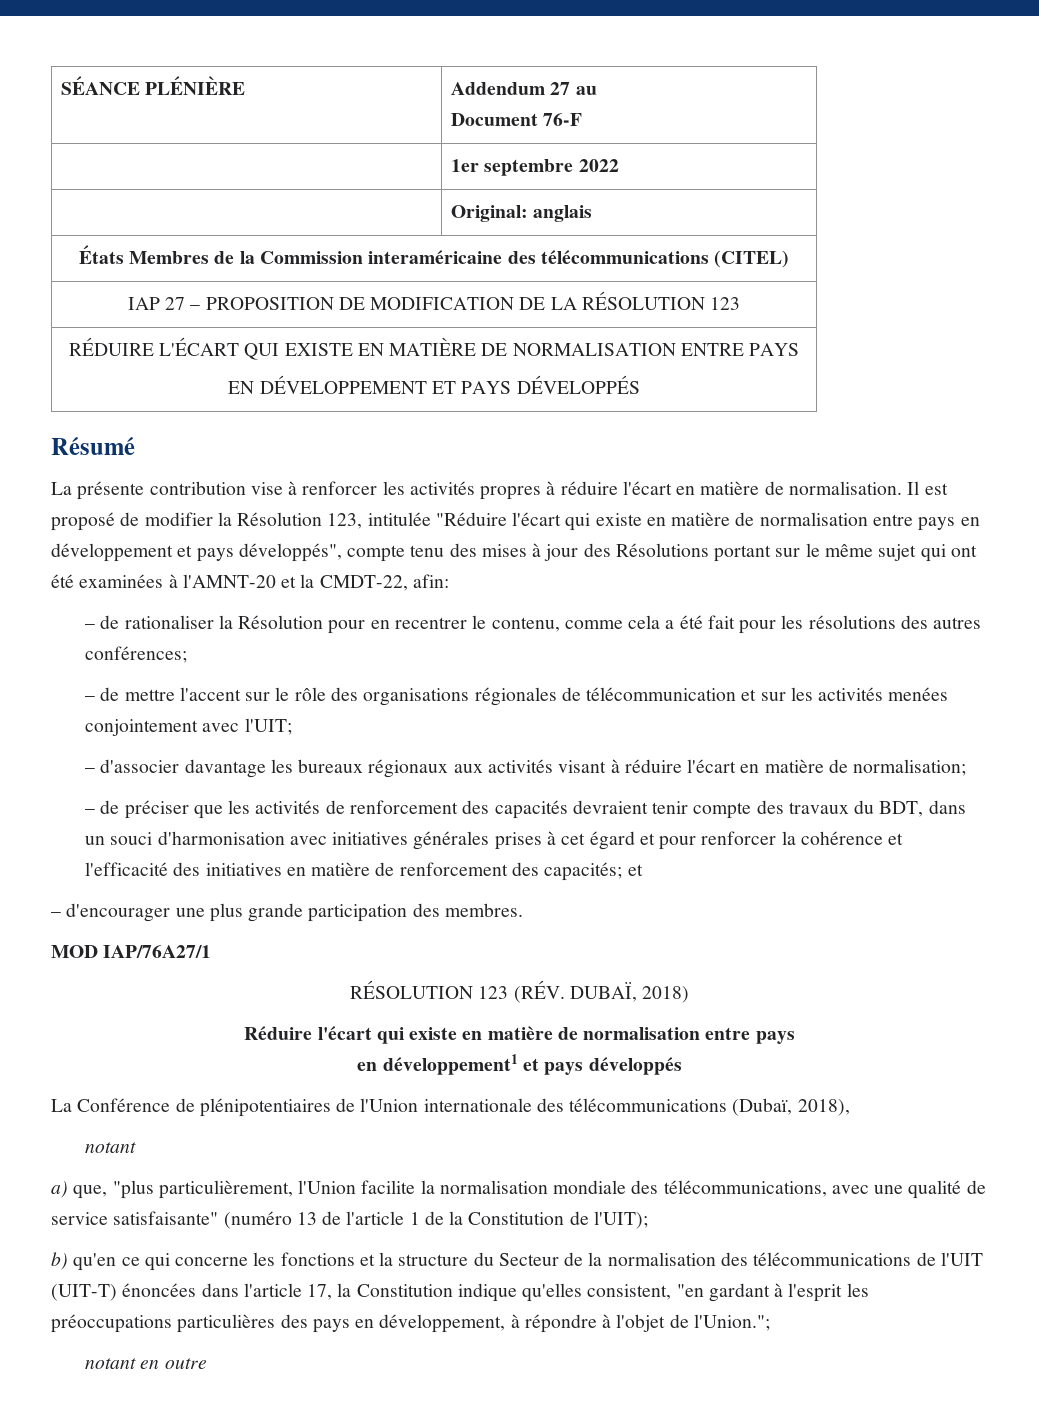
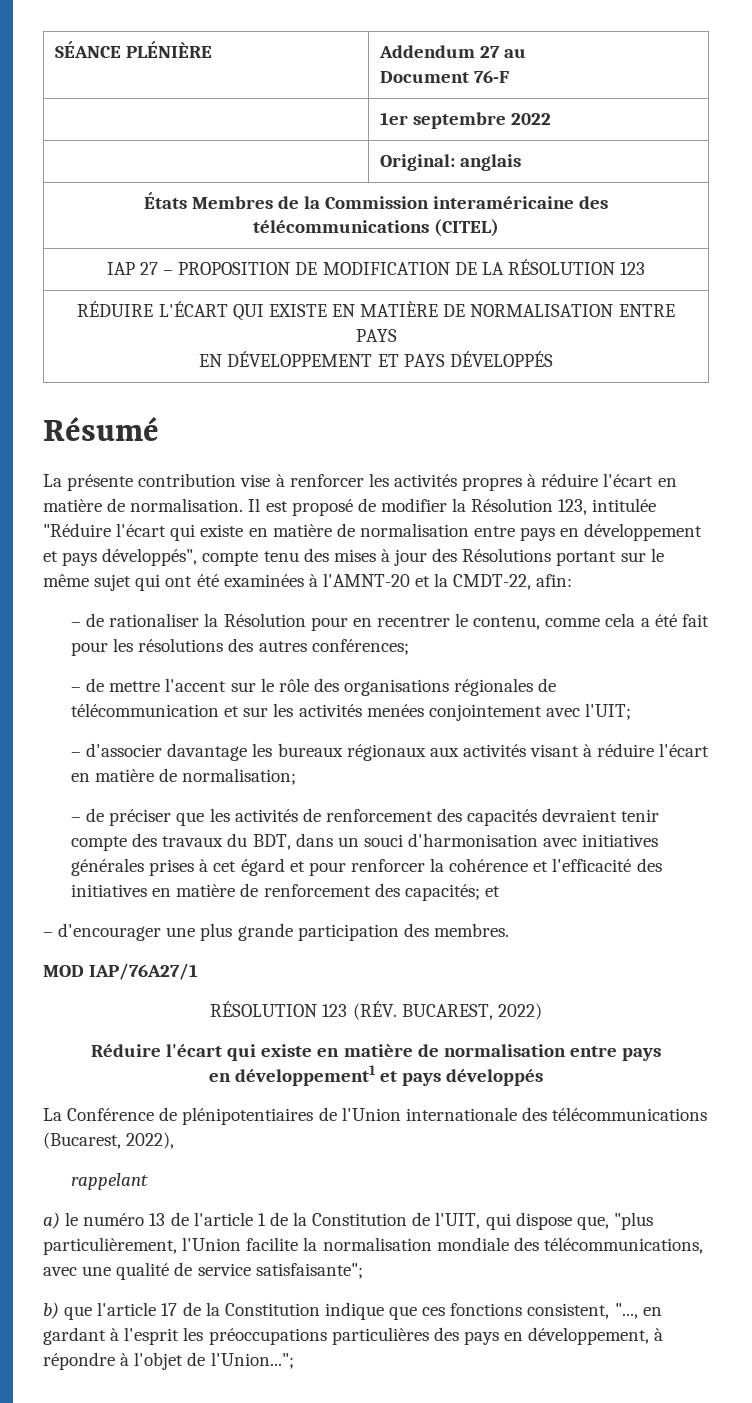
- RÉSOLUTION 123 (RÉV. DUBAÏ, 2018)
+ RÉSOLUTION 123 (RÉV. BUCAREST, 2022)
- La Conférence de plénipotentiaires de l'Union internationale des télécommunications (Dubaï, 2018),
- notant
- a) que, "plus particulièrement, l'Union facilite la normalisation mondiale des télécommunications, avec une qualité de service satisfaisante" (numéro 13 de l'article 1 de la Constitution de l'UIT);
- b) qu'en ce qui concerne les fonctions et la structure du Secteur de la normalisation des télécommunications de l'UIT (UIT-T) énoncées dans l'article 17, la Constitution indique qu'elles consistent, "en gardant à l'esprit les préoccupations particulières des pays en développement, à répondre à l'objet de l'Union.";
- notant en outre
+ La Conférence de plénipotentiaires de l'Union internationale des télécommunications (Bucarest, 2022),
+ rappelant
+ a) le numéro 13 de l'article 1 de la Constitution de l'UIT, qui dispose que, "plus particulièrement, l'Union facilite la normalisation mondiale des télécommunications, avec une qualité de service satisfaisante";
+ b) que l'article 17 de la Constitution indique que ces fonctions consistent, "..., en gardant à l'esprit les préoccupations particulières des pays en développement, à répondre à l'objet de l'Union...";

